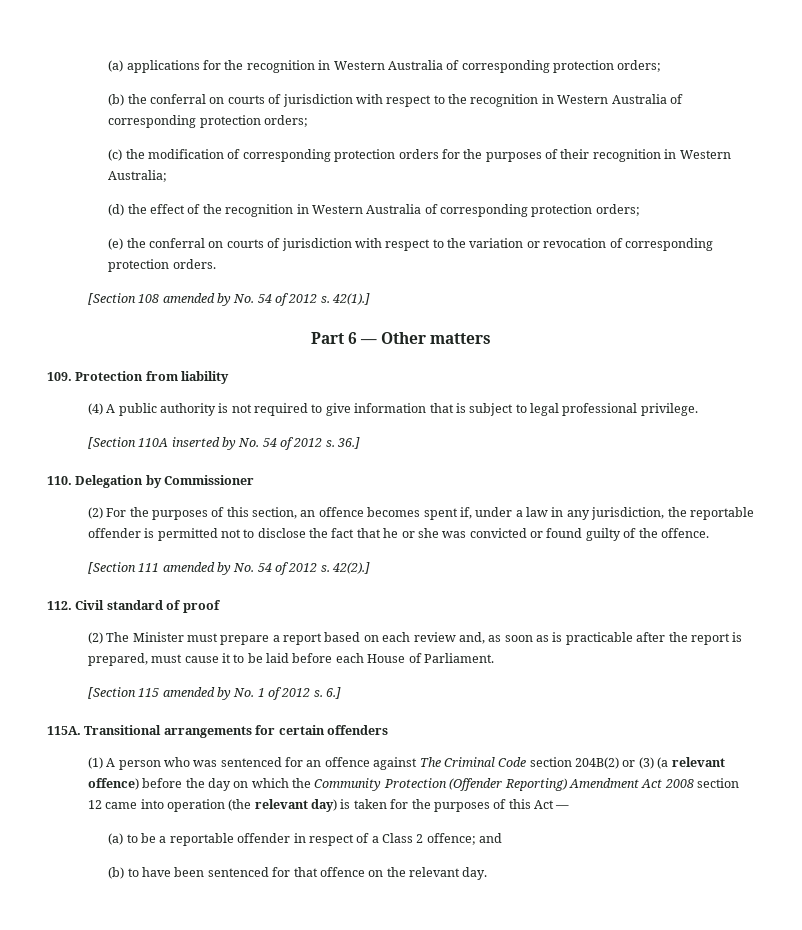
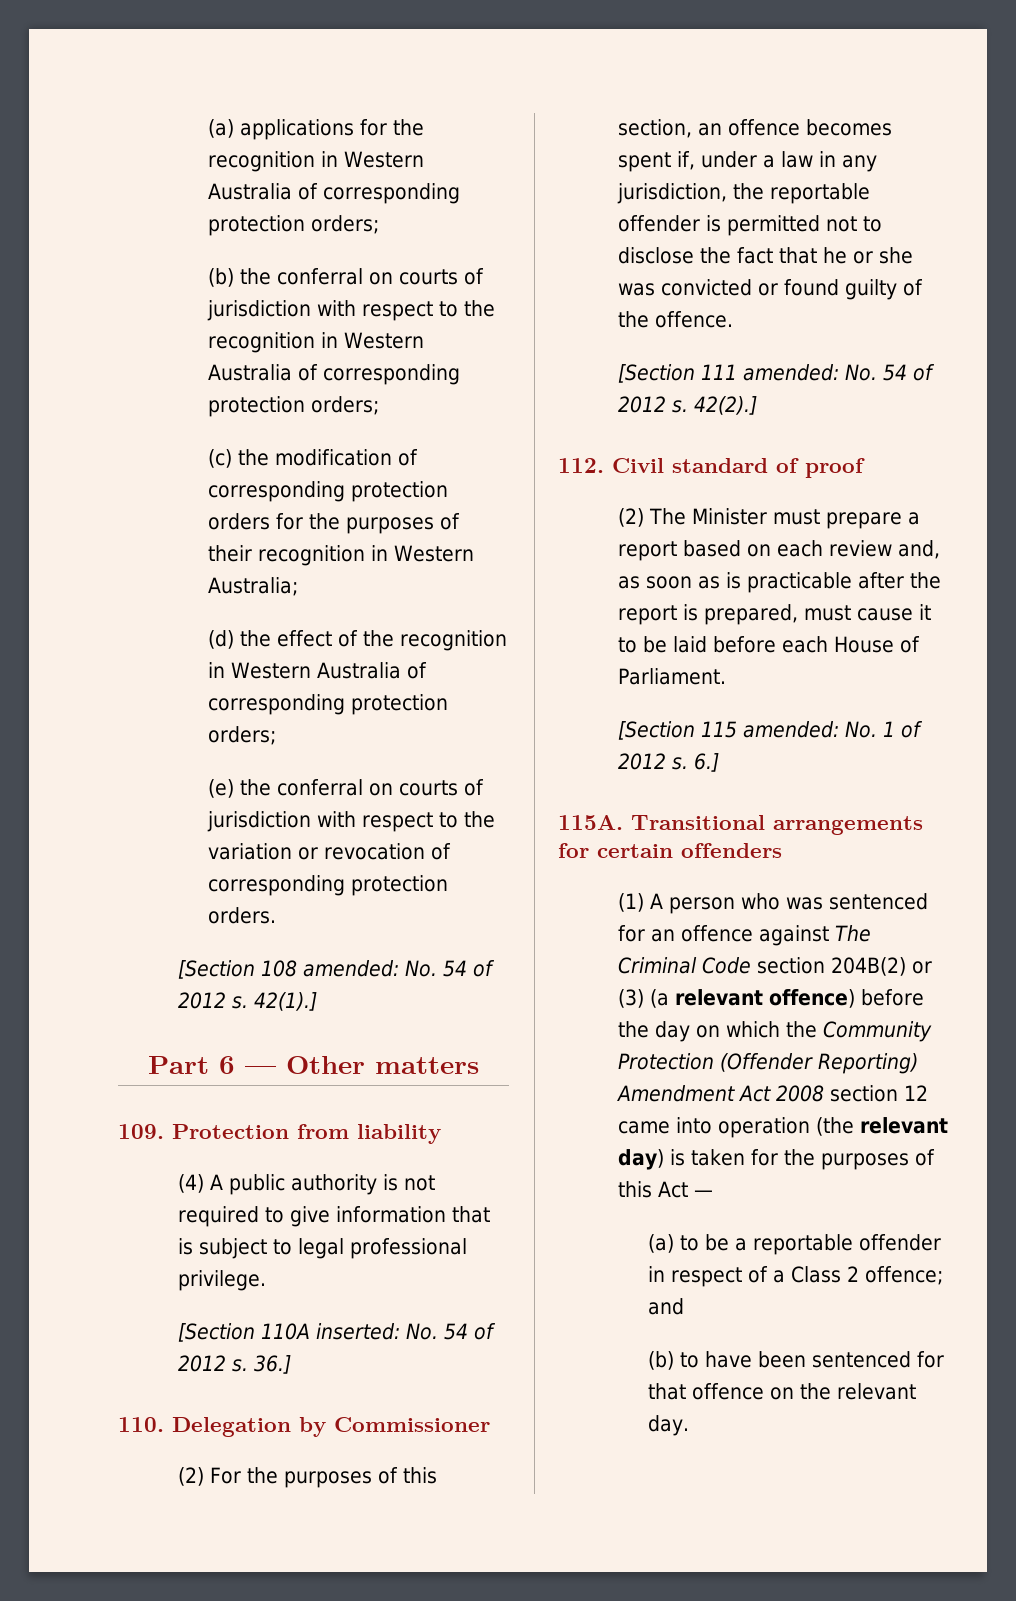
- [Section 108 amended by No. 54 of 2012 s.
+ [Section 108 amended: No. 54 of 2012 s.
- [Section 110A inserted by No. 54 of 2012 s.
+ [Section 110A inserted: No. 54 of 2012 s.
- [Section 111 amended by No. 54 of 2012 s.
+ [Section 111 amended: No. 54 of 2012 s.
- [Section 115 amended by No. 1 of 2012 s.
+ [Section 115 amended: No. 1 of 2012 s.

